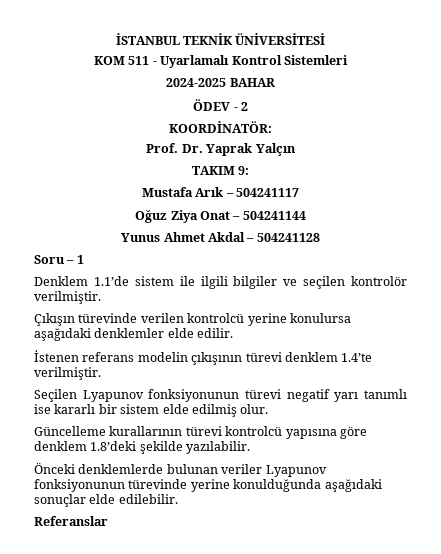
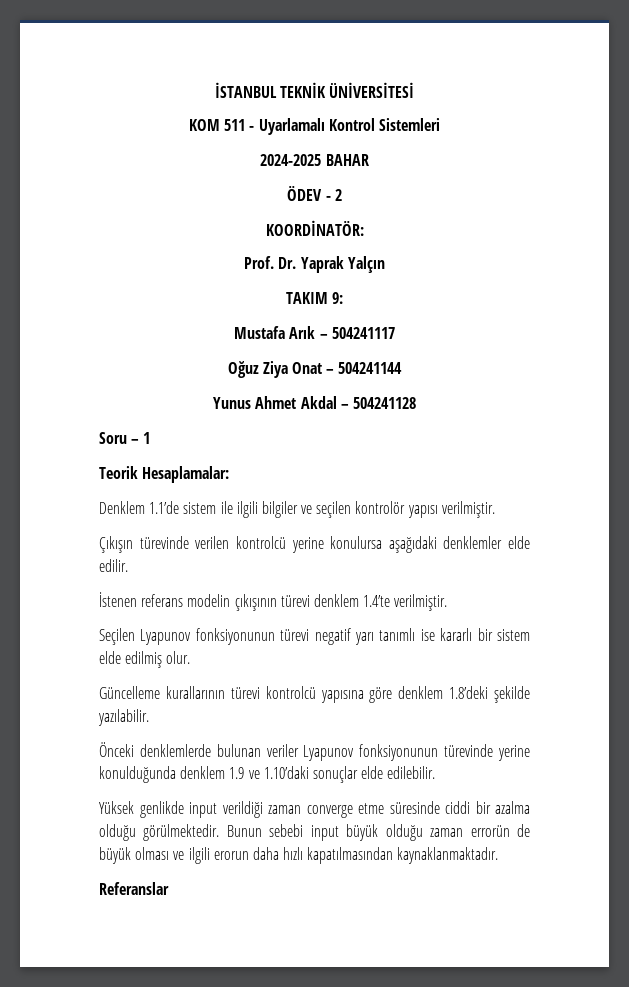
+ Teorik Hesaplamalar:
- Denklem 1.1’de sistem ile ilgili bilgiler ve seçilen kontrolör verilmiştir.
+ Denklem 1.1’de sistem ile ilgili bilgiler ve seçilen kontrolör yapısı verilmiştir.
- Önceki denklemlerde bulunan veriler Lyapunov fonksiyonunun türevinde yerine konulduğunda aşağıdaki sonuçlar elde edilebilir.
+ Önceki denklemlerde bulunan veriler Lyapunov fonksiyonunun türevinde yerine konulduğunda denklem 1.9 ve 1.10’daki sonuçlar elde edilebilir.
+ Yüksek genlikde input verildiği zaman converge etme süresinde ciddi bir azalma olduğu görülmektedir. Bunun sebebi input büyük olduğu zaman errorün de büyük olması ve ilgili erorun daha hızlı kapatılmasından kaynaklanmaktadır.

